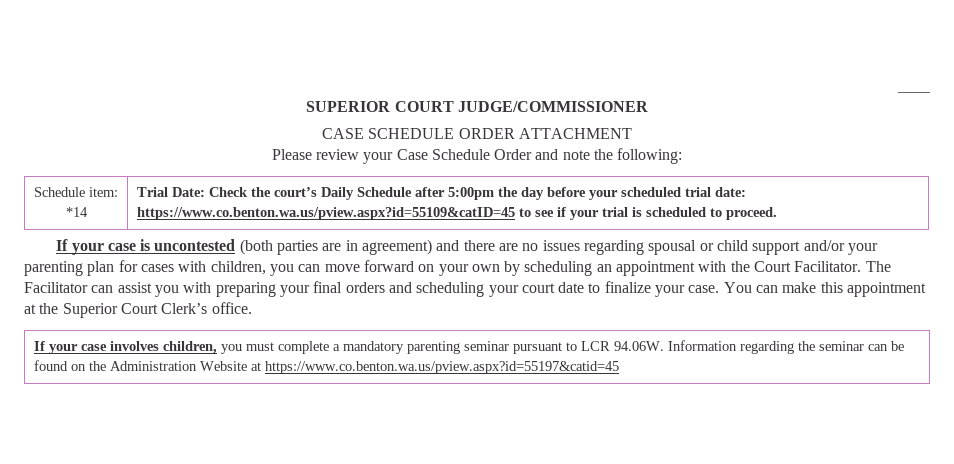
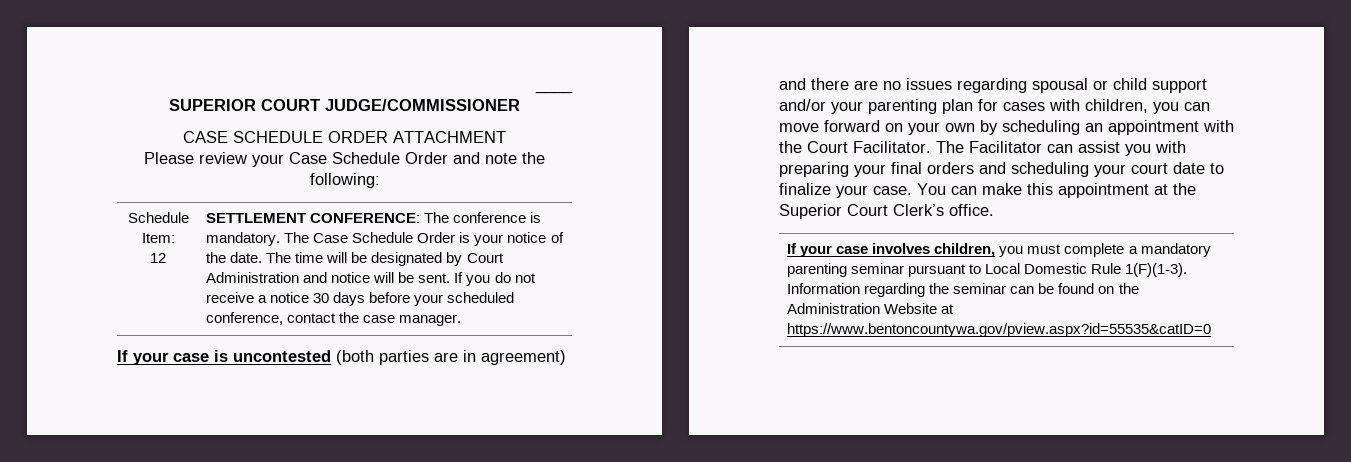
- Schedule item: *14 | Trial Date: Check the court’s Daily Schedule after 5:00pm the day before your scheduled trial date: https://www.co.benton.wa.us/pview.aspx?id=55109&catID=45 to see if your trial is scheduled to proceed.
+ Schedule Item:
+ 12 | SETTLEMENT CONFERENCE: The conference is mandatory. The Case Schedule Order is your notice of the date. The time will be designated by Court Administration and notice will be sent. If you do not receive a notice 30 days before your scheduled conference, contact the case manager.
- If your case involves children, you must complete a mandatory parenting seminar pursuant to LCR 94.06W. Information regarding the seminar can be found on the Administration Website at https://www.co.benton.wa.us/pview.aspx?id=55197&catid=45
+ If your case involves children, you must complete a mandatory parenting seminar pursuant to Local Domestic Rule 1(F)(1-3). Information regarding the seminar can be found on the Administration Website at https://www.bentoncountywa.gov/pview.aspx?id=55535&catID=0

